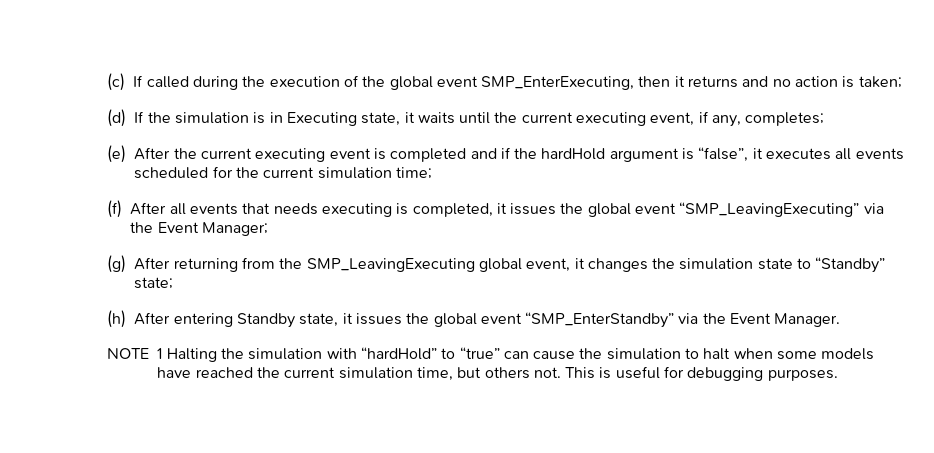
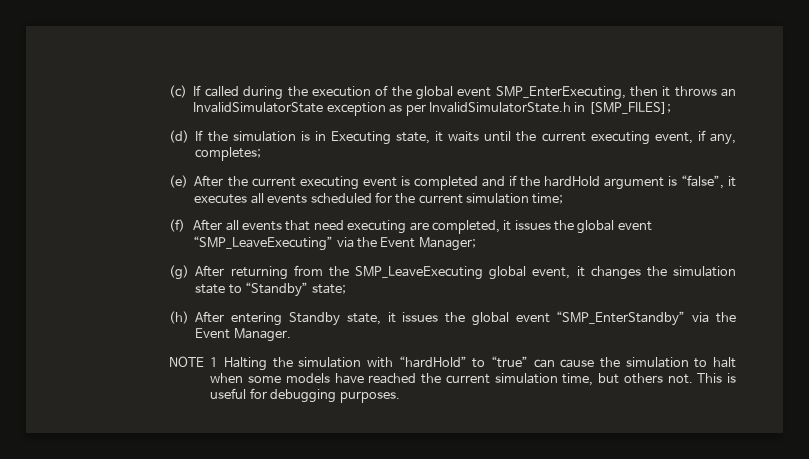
- (c) If called during the execution of the global event SMP_EnterExecuting, then it returns and no action is taken;
+ (c) If called during the execution of the global event SMP_EnterExecuting, then it throws an InvalidSimulatorState exception as per InvalidSimulatorState.h in [SMP_FILES];
- (f) After all events that needs executing is completed, it issues the global event “SMP_LeavingExecuting” via the Event Manager;
+ (f) After all events that need executing are completed, it issues the global event “SMP_LeaveExecuting” via the Event Manager;
- (g) After returning from the SMP_LeavingExecuting global event, it changes the simulation state to “Standby” state;
+ (g) After returning from the SMP_LeaveExecuting global event, it changes the simulation state to “Standby” state;

